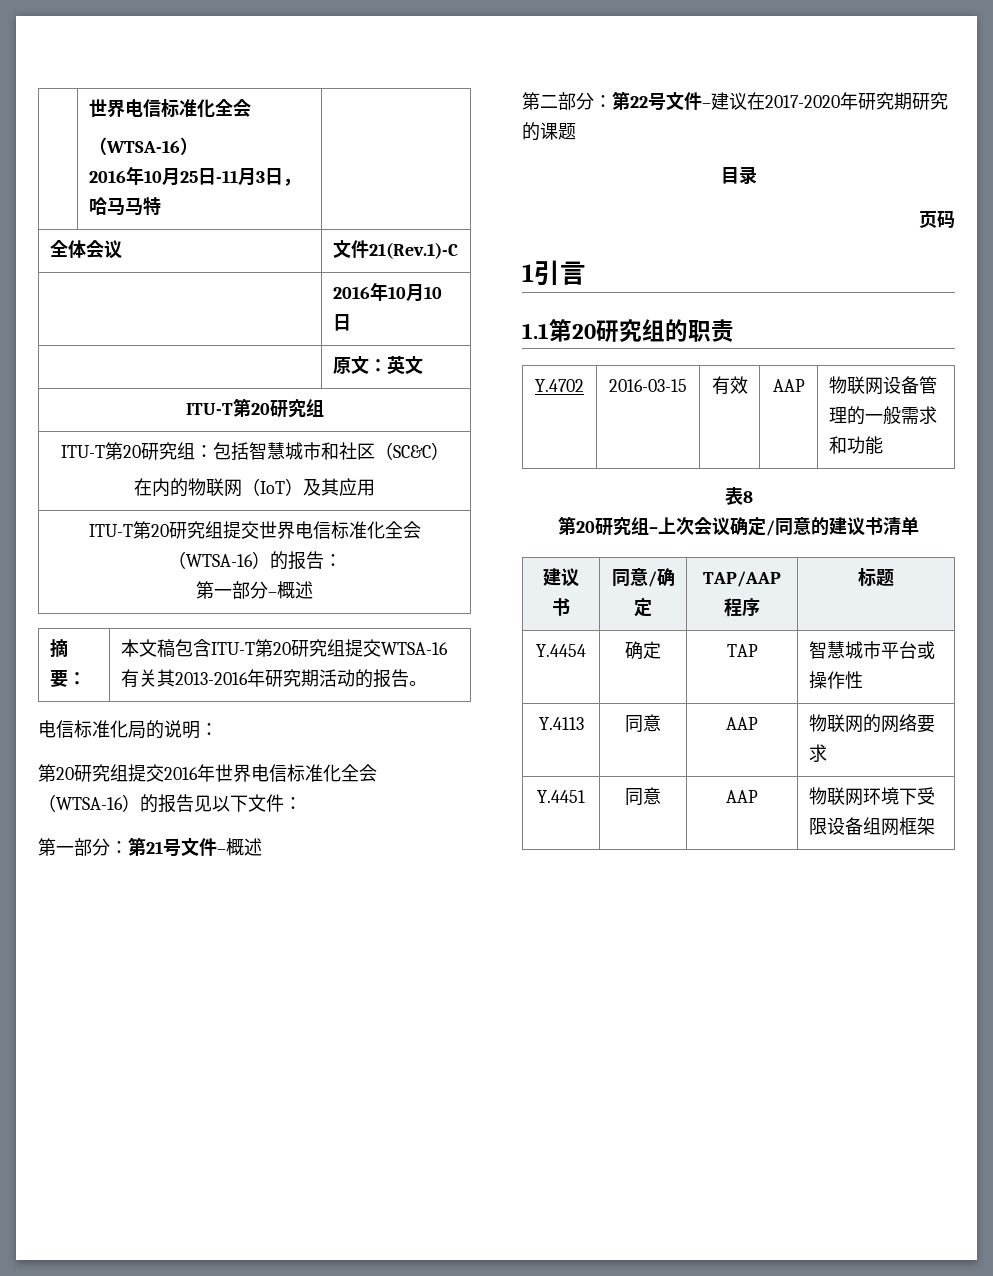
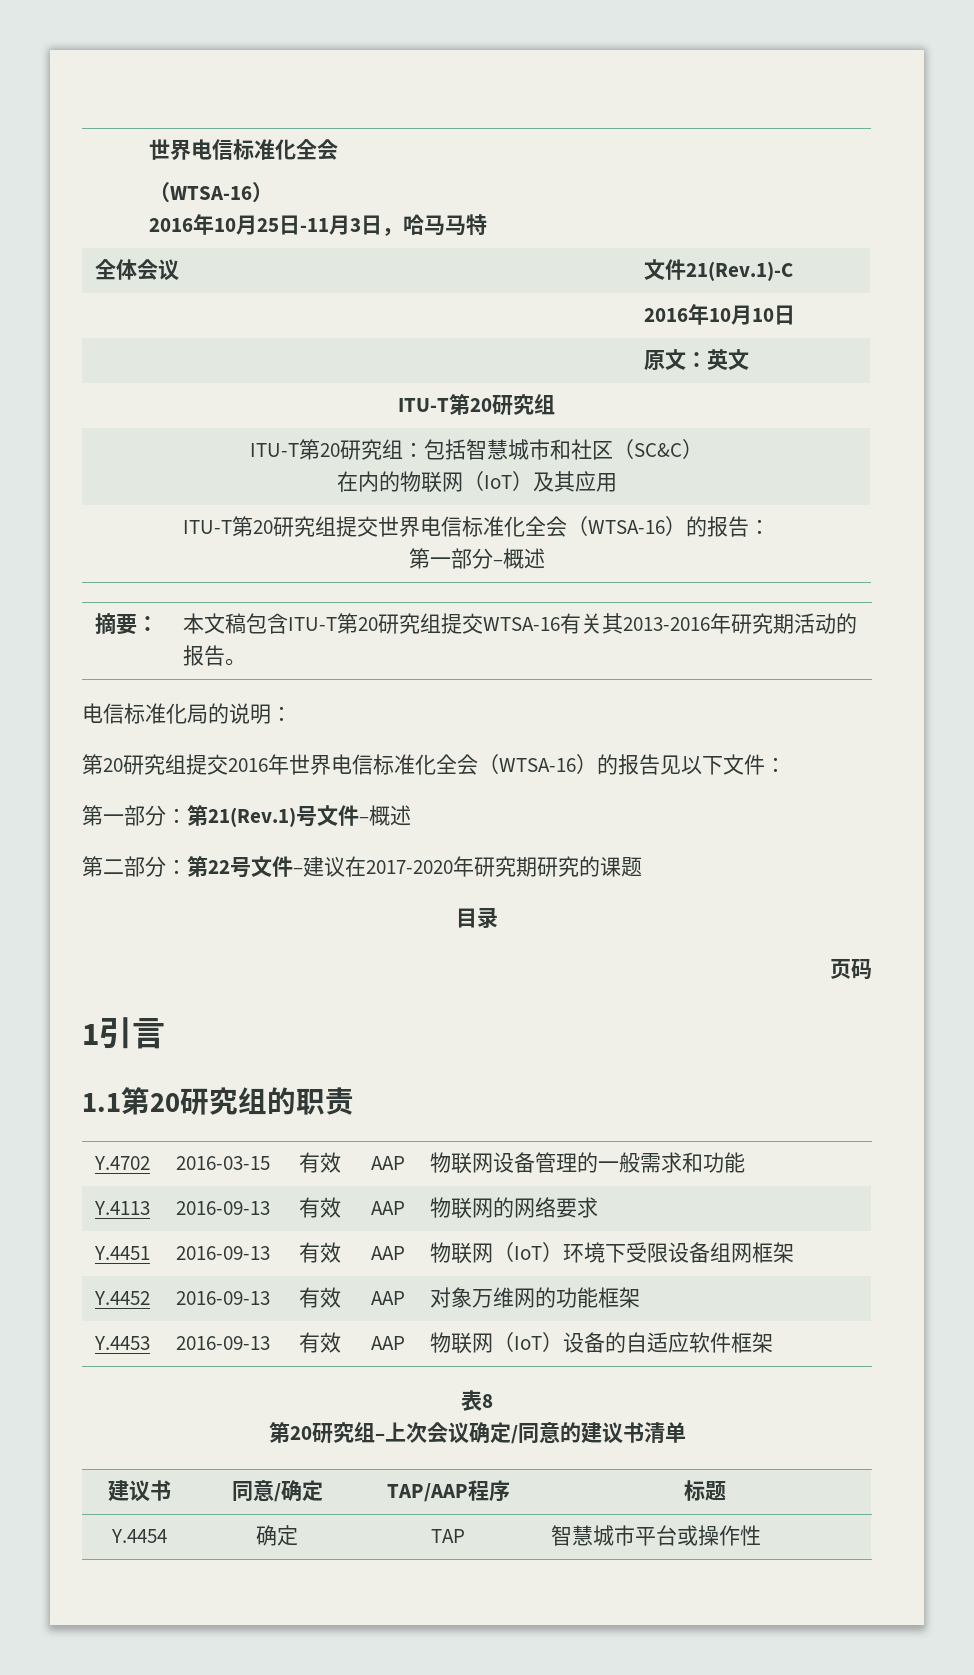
- 第一部分：第21号文件–概述
+ 第一部分：第21(Rev.1)号文件–概述
+ Y.4113 | 2016-09-13 | 有效 | AAP | 物联网的网络要求
+ Y.4451 | 2016-09-13 | 有效 | AAP | 物联网（IoT）环境下受限设备组网框架
+ Y.4452 | 2016-09-13 | 有效 | AAP | 对象万维网的功能框架
+ Y.4453 | 2016-09-13 | 有效 | AAP | 物联网（IoT）设备的自适应软件框架
- Y.4113 | 同意 | AAP | 物联网的网络要求
- Y.4451 | 同意 | AAP | 物联网环境下受限设备组网框架

